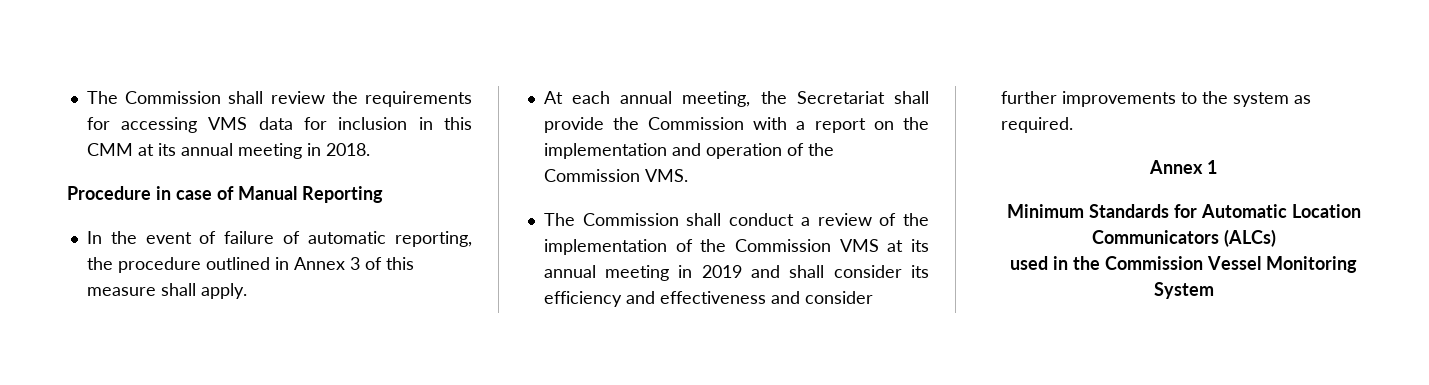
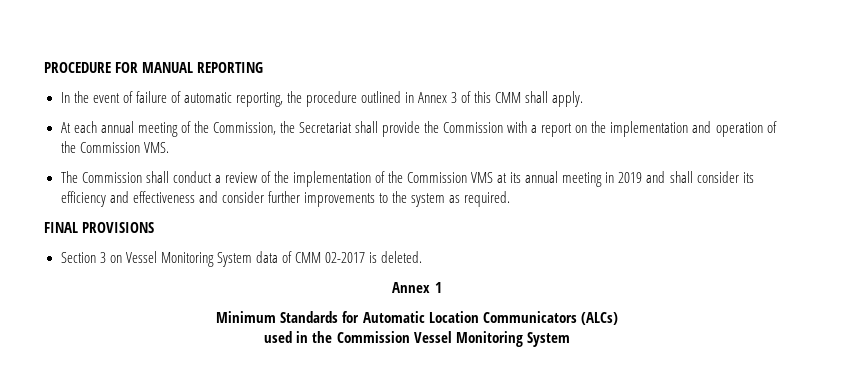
- The Commission shall review the requirements for accessing VMS data for inclusion in this CMM at its annual meeting in 2018.
- Procedure in case of Manual Reporting
+ PROCEDURE FOR MANUAL REPORTING
- In the event of failure of automatic reporting, the procedure outlined in Annex 3 of this measure shall apply.
+ In the event of failure of automatic reporting, the procedure outlined in Annex 3 of this CMM shall apply.
- At each annual meeting, the Secretariat shall provide the Commission with a report on the implementation and operation of the Commission VMS.
+ At each annual meeting of the Commission, the Secretariat shall provide the Commission with a report on the implementation and operation of the Commission VMS.
+ FINAL PROVISIONS
+ Section 3 on Vessel Monitoring System data of CMM 02-2017 is deleted.

